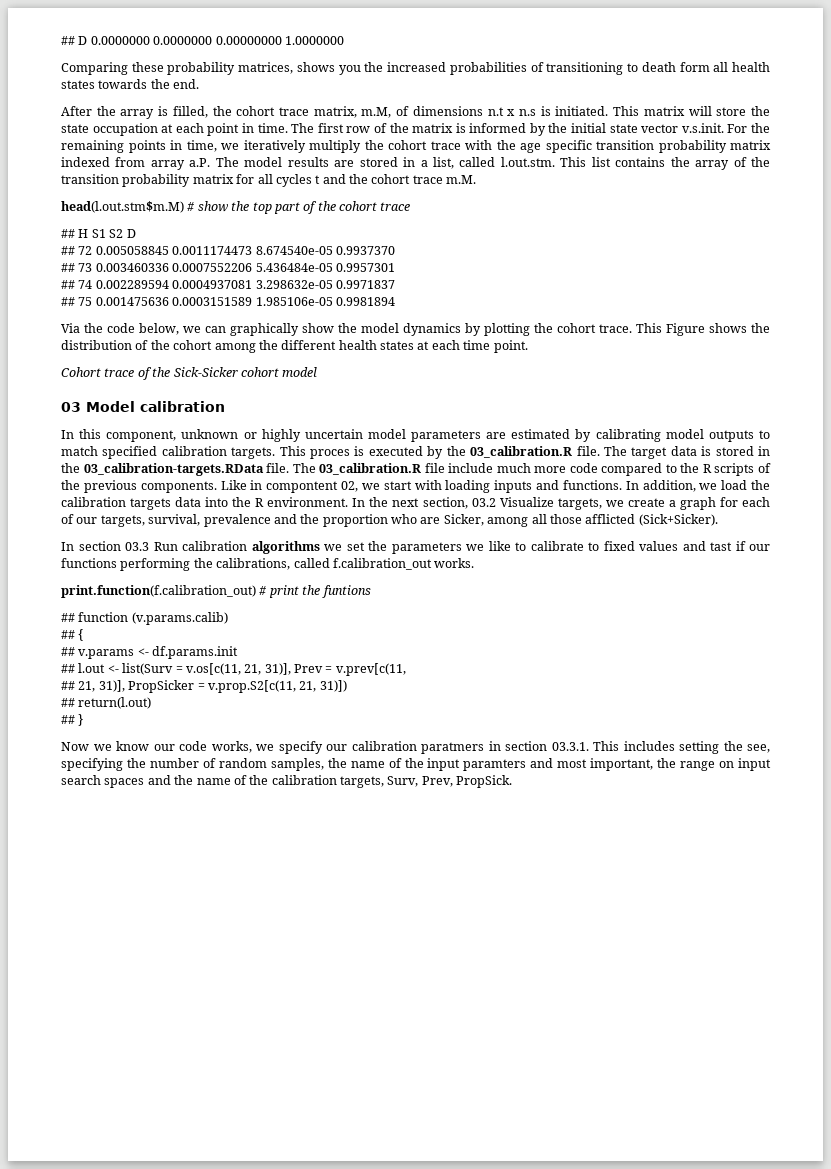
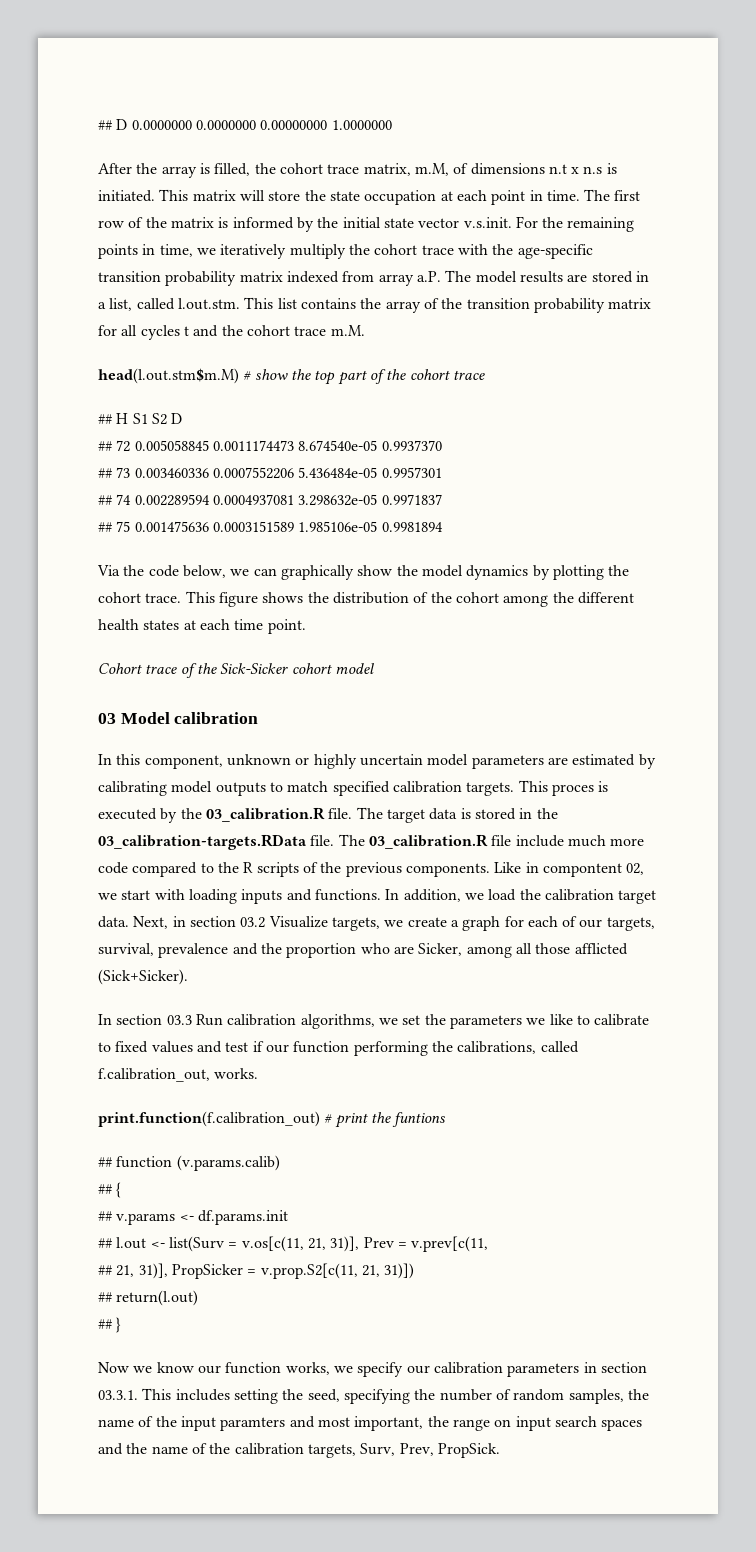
- Comparing these probability matrices, shows you the increased probabilities of transitioning to death form all health states towards the end.
- The first row of the matrix is informed by the initial state vector v.s.init. For the remaining points in time, we iteratively multiply the cohort trace with the age specific transition probability matrix indexed from array a.P. The model results are stored in a list, called l.out.stm. This list contains the array of the transition probability matrix for all cycles t and the cohort trace m.M.
+ The first row of the matrix is informed by the initial state vector v.s.init. For the remaining points in time, we iteratively multiply the cohort trace with the age-specific transition probability matrix indexed from array a.P. The model results are stored in a list, called l.out.stm. This list contains the array of the transition probability matrix for all cycles t and the cohort trace m.M.
- This Figure shows the distribution of the cohort among the different health states at each time point.
+ This figure shows the distribution of the cohort among the different health states at each time point.
- In addition, we load the calibration targets data into the R environment. In the next section, 03.2 Visualize targets, we create a graph for each of our targets, survival, prevalence and the proportion who are Sicker, among all those afflicted (Sick+Sicker).
+ In addition, we load the calibration target data. Next, in section 03.2 Visualize targets, we create a graph for each of our targets, survival, prevalence and the proportion who are Sicker, among all those afflicted (Sick+Sicker).
- In section 03.3 Run calibration algorithms we set the parameters we like to calibrate to fixed values and tast if our functions performing the calibrations, called f.calibration_out works.
+ In section 03.3 Run calibration algorithms, we set the parameters we like to calibrate to fixed values and test if our function performing the calibrations, called f.calibration_out, works.
- Now we know our code works, we specify our calibration paratmers in section 03.3.1. This includes setting the see, specifying the number of random samples, the name of the input paramters and most important, the range on input search spaces and the name of the calibration targets, Surv, Prev, PropSick.
+ Now we know our function works, we specify our calibration parameters in section 03.3.1. This includes setting the seed, specifying the number of random samples, the name of the input paramters and most important, the range on input search spaces and the name of the calibration targets, Surv, Prev, PropSick.

